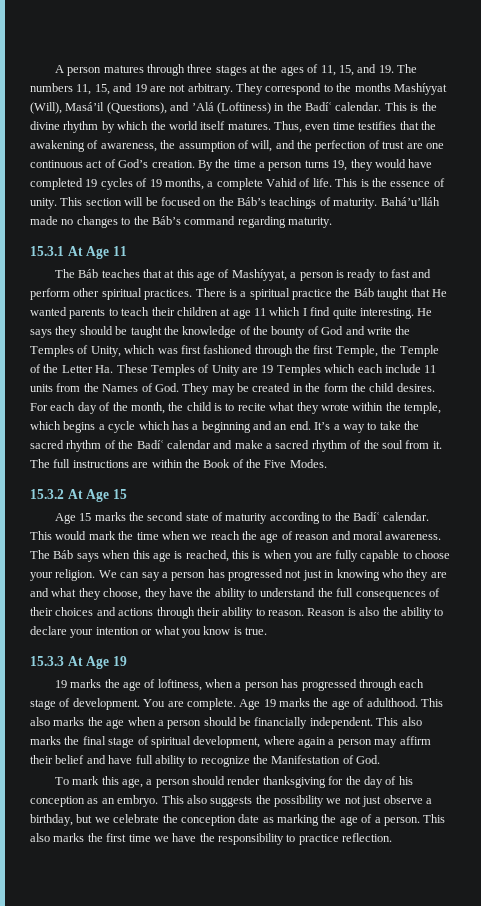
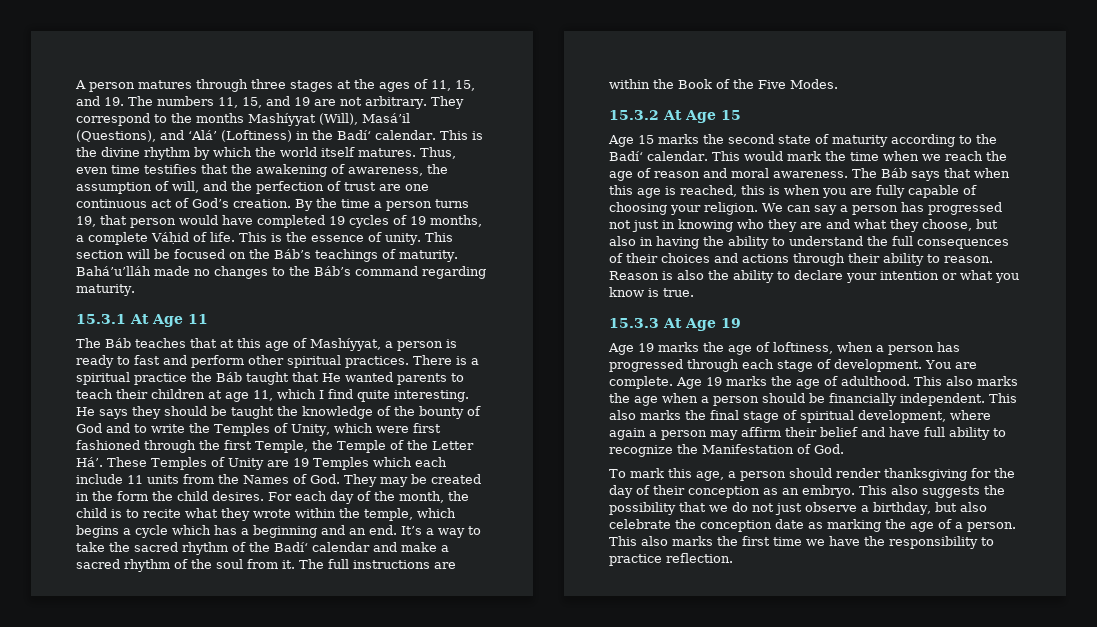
- They correspond to the months Mashíyyat (Will), Masá’il (Questions), and ’Alá (Loftiness) in the Badíʿ calendar.
+ They correspond to the months Mashíyyat (Will), Masá’il (Questions), and ‘Alá’ (Loftiness) in the Badí‘ calendar.
- By the time a person turns 19, they would have completed 19 cycles of 19 months, a complete Vahid of life.
+ By the time a person turns 19, that person would have completed 19 cycles of 19 months, a complete Váḥid of life.
- There is a spiritual practice the Báb taught that He wanted parents to teach their children at age 11 which I find quite interesting.
+ There is a spiritual practice the Báb taught that He wanted parents to teach their children at age 11, which I find quite interesting.
- He says they should be taught the knowledge of the bounty of God and write the Temples of Unity, which was first fashioned through the first Temple, the Temple of the Letter Ha. These Temples of Unity are 19 Temples which each include 11 units from the Names of God. They may be created in the form the child desires.
+ He says they should be taught the knowledge of the bounty of God and to write the Temples of Unity, which were first fashioned through the first Temple, the Temple of the Letter Há’. These Temples of Unity are 19 Temples which each include 11 units from the Names of God. They may be created in the form the child desires.
- It’s a way to take the sacred rhythm of the Badíʿ calendar and make a sacred rhythm of the soul from it.
+ It’s a way to take the sacred rhythm of the Badí‘ calendar and make a sacred rhythm of the soul from it.
- Age 15 marks the second state of maturity according to the Badíʿ calendar.
+ Age 15 marks the second state of maturity according to the Badí‘ calendar.
- The Báb says when this age is reached, this is when you are fully capable to choose your religion.
+ The Báb says that when this age is reached, this is when you are fully capable of choosing your religion.
- We can say a person has progressed not just in knowing who they are and what they choose, they have the ability to understand the full consequences of their choices and actions through their ability to reason.
+ We can say a person has progressed not just in knowing who they are and what they choose, but also in having the ability to understand the full consequences of their choices and actions through their ability to reason.
- 19 marks the age of loftiness, when a person has progressed through each stage of development.
+ Age 19 marks the age of loftiness, when a person has progressed through each stage of development.
- To mark this age, a person should render thanksgiving for the day of his conception as an embryo.
+ To mark this age, a person should render thanksgiving for the day of their conception as an embryo.
- This also suggests the possibility we not just observe a birthday, but we celebrate the conception date as marking the age of a person.
+ This also suggests the possibility that we do not just observe a birthday, but also celebrate the conception date as marking the age of a person.

